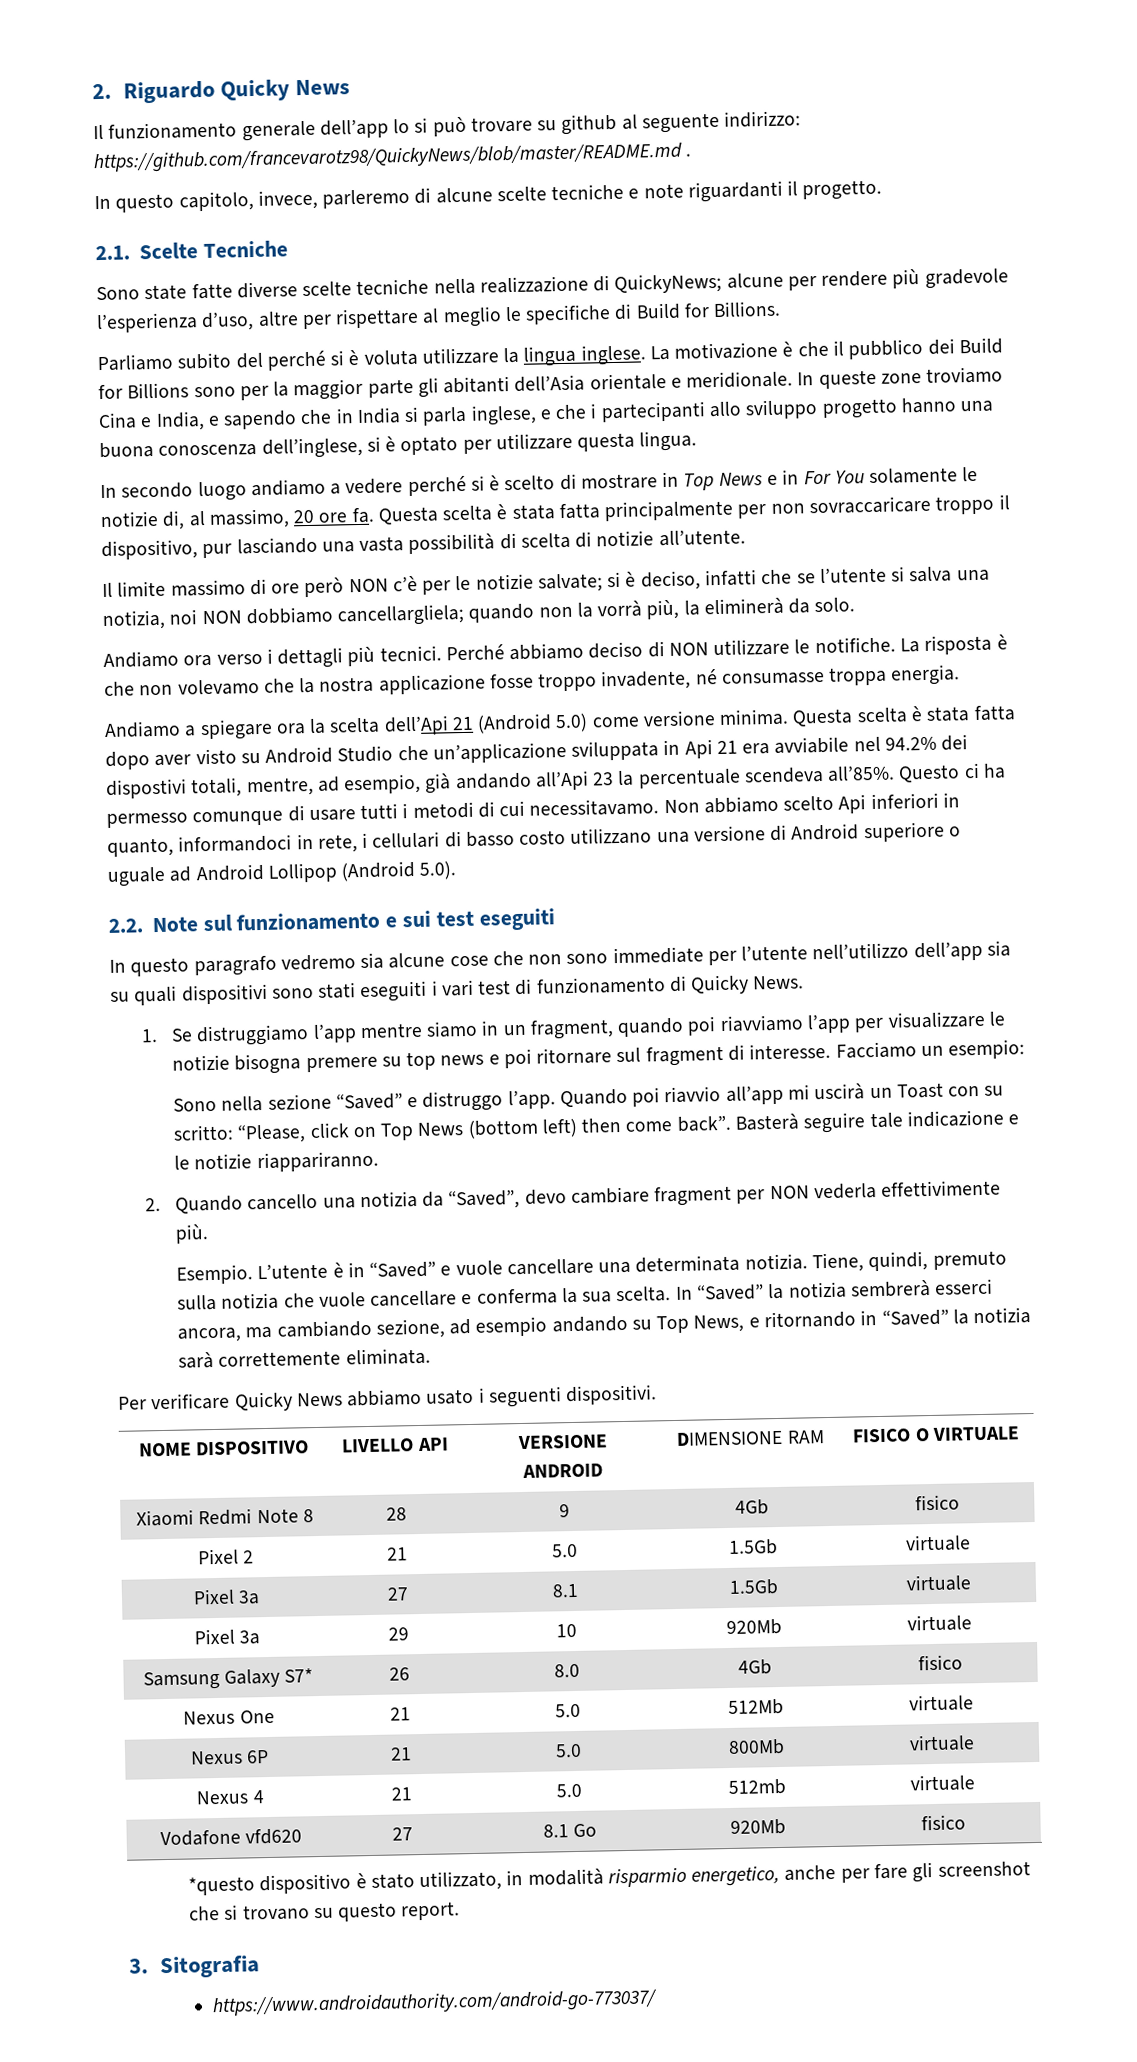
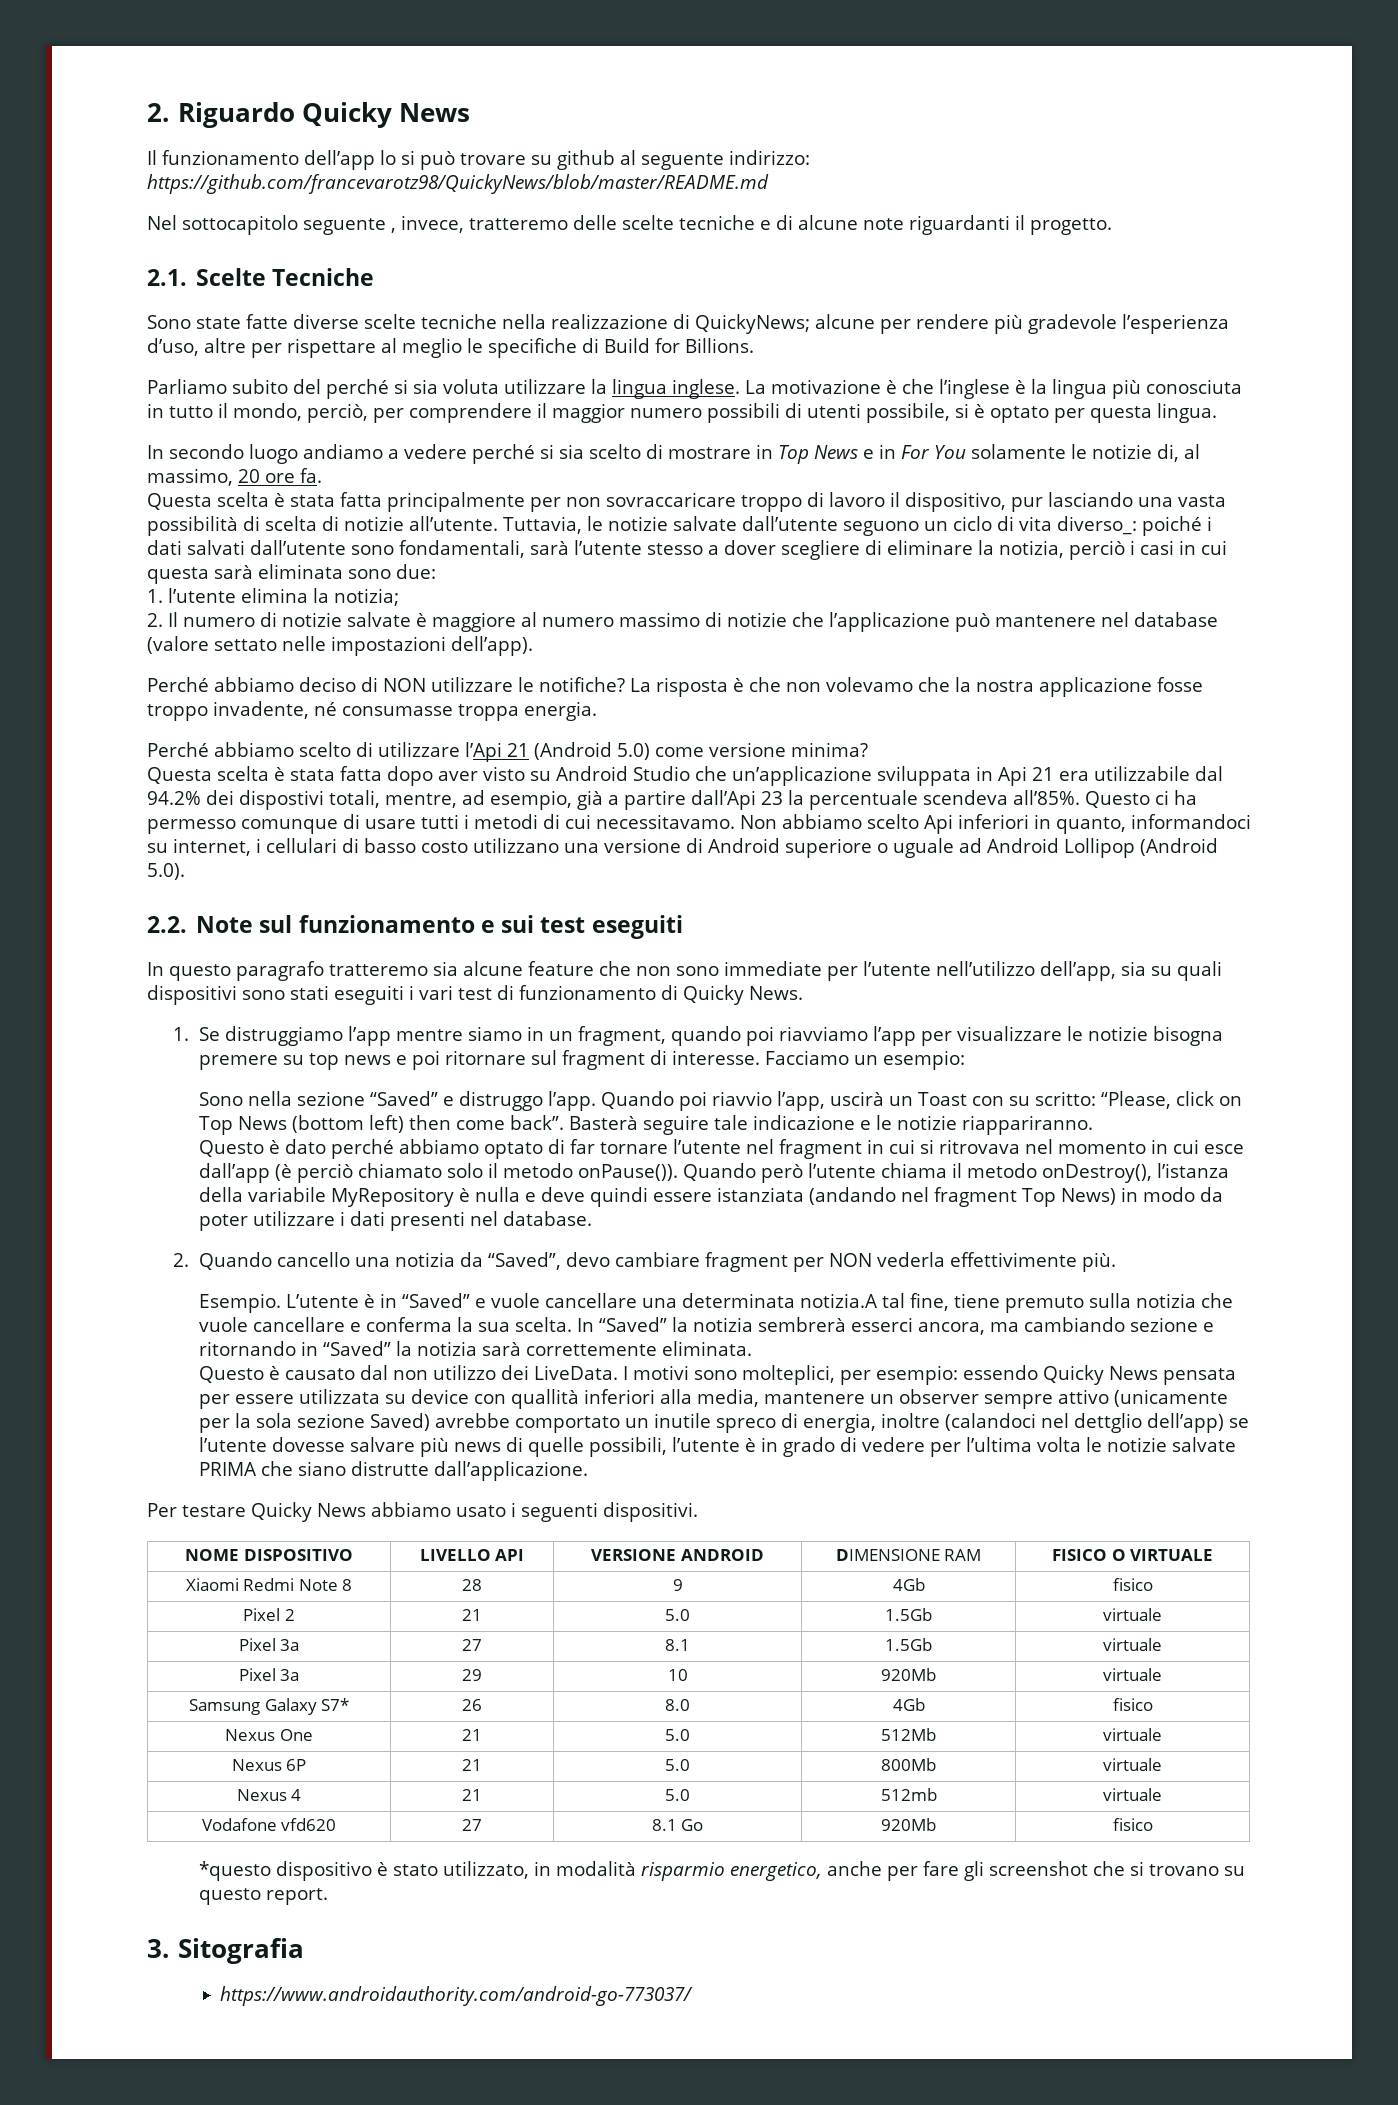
- Il funzionamento generale dell’app lo si può trovare su github al seguente indirizzo: https://github.com/francevarotz98/QuickyNews/blob/master/README.md .
- In questo capitolo, invece, parleremo di alcune scelte tecniche e note riguardanti il progetto.
+ Il funzionamento dell’app lo si può trovare su github al seguente indirizzo: https://github.com/francevarotz98/QuickyNews/blob/master/README.md
+ Nel sottocapitolo seguente , invece, tratteremo delle scelte tecniche e di alcune note riguardanti il progetto.
- Parliamo subito del perché si è voluta utilizzare la lingua inglese.
+ Parliamo subito del perché si sia voluta utilizzare la lingua inglese.
- La motivazione è che il pubblico dei Build for Billions sono per la maggior parte gli abitanti dell’Asia orientale e meridionale. In queste zone troviamo Cina e India, e sapendo che in India si parla inglese, e che i partecipanti allo sviluppo progetto hanno una buona conoscenza dell’inglese, si è optato per utilizzare questa lingua.
+ La motivazione è che l’inglese è la lingua più conosciuta in tutto il mondo, perciò, per comprendere il maggior numero possibili di utenti possibile, si è optato per questa lingua.
- In secondo luogo andiamo a vedere perché si è scelto di mostrare in Top News e in For You solamente le notizie di, al massimo, 20 ore fa. Questa scelta è stata fatta principalmente per non sovraccaricare troppo il dispositivo, pur lasciando una vasta possibilità di scelta di notizie all’utente.
- Il limite massimo di ore però NON c’è per le notizie salvate; si è deciso, infatti che se l’utente si salva una notizia, noi NON dobbiamo cancellargliela; quando non la vorrà più, la eliminerà da solo.
- Andiamo ora verso i dettagli più tecnici. Perché abbiamo deciso di NON utilizzare le notifiche.
+ In secondo luogo andiamo a vedere perché si sia scelto di mostrare in Top News e in For You solamente le notizie di, al massimo, 20 ore fa.
+ Questa scelta è stata fatta principalmente per non sovraccaricare troppo di lavoro il dispositivo, pur lasciando una vasta possibilità di scelta di notizie all’utente. Tuttavia, le notizie salvate dall’utente seguono un ciclo di vita diverso_: poiché i dati salvati dall’utente sono fondamentali, sarà l’utente stesso a dover scegliere di eliminare la notizia, perciò i casi in cui questa sarà eliminata sono due:
+ 1. l’utente elimina la notizia;
+ 2. Il numero di notizie salvate è maggiore al numero massimo di notizie che l’applicazione può mantenere nel database (valore settato nelle impostazioni dell’app).
+ Perché abbiamo deciso di NON utilizzare le notifiche?
- Andiamo a spiegare ora la scelta dell’Api 21 (Android 5.0) come versione minima. Questa scelta è stata fatta dopo aver visto su Android Studio che un’applicazione sviluppata in Api 21 era avviabile nel 94.2% dei dispostivi totali, mentre, ad esempio, già andando all’Api 23 la percentuale scendeva all’85%.
+ Perché abbiamo scelto di utilizzare l’Api 21 (Android 5.0) come versione minima?
+ Questa scelta è stata fatta dopo aver visto su Android Studio che un’applicazione sviluppata in Api 21 era utilizzabile dal 94.2% dei dispostivi totali, mentre, ad esempio, già a partire dall’Api 23 la percentuale scendeva all’85%.
- Non abbiamo scelto Api inferiori in quanto, informandoci in rete, i cellulari di basso costo utilizzano una versione di Android superiore o uguale ad Android Lollipop (Android 5.0).
+ Non abbiamo scelto Api inferiori in quanto, informandoci su internet, i cellulari di basso costo utilizzano una versione di Android superiore o uguale ad Android Lollipop (Android 5.0).
- In questo paragrafo vedremo sia alcune cose che non sono immediate per l’utente nell’utilizzo dell’app sia su quali dispositivi sono stati eseguiti i vari test di funzionamento di Quicky News.
+ In questo paragrafo tratteremo sia alcune feature che non sono immediate per l’utente nell’utilizzo dell’app, sia su quali dispositivi sono stati eseguiti i vari test di funzionamento di Quicky News.
- Quando poi riavvio all’app mi uscirà un Toast con su scritto: “Please, click on Top News (bottom left) then come back”.
+ Quando poi riavvio l’app, uscirà un Toast con su scritto: “Please, click on Top News (bottom left) then come back”.
+ Questo è dato perché abbiamo optato di far tornare l’utente nel fragment in cui si ritrovava nel momento in cui esce dall’app (è perciò chiamato solo il metodo onPause()). Quando però l’utente chiama il metodo onDestroy(), l’istanza della variabile MyRepository è nulla e deve quindi essere istanziata (andando nel fragment Top News) in modo da poter utilizzare i dati presenti nel database.
- L’utente è in “Saved” e vuole cancellare una determinata notizia. Tiene, quindi, premuto sulla notizia che vuole cancellare e conferma la sua scelta.
+ L’utente è in “Saved” e vuole cancellare una determinata notizia.A tal fine, tiene premuto sulla notizia che vuole cancellare e conferma la sua scelta.
- In “Saved” la notizia sembrerà esserci ancora, ma cambiando sezione, ad esempio andando su Top News, e ritornando in “Saved” la notizia sarà correttemente eliminata.
+ In “Saved” la notizia sembrerà esserci ancora, ma cambiando sezione e ritornando in “Saved” la notizia sarà correttemente eliminata.
+ Questo è causato dal non utilizzo dei LiveData. I motivi sono molteplici, per esempio: essendo Quicky News pensata per essere utilizzata su device con quallità inferiori alla media, mantenere un observer sempre attivo (unicamente per la sola sezione Saved) avrebbe comportato un inutile spreco di energia, inoltre (calandoci nel dettglio dell’app) se l’utente dovesse salvare più news di quelle possibili, l’utente è in grado di vedere per l’ultima volta le notizie salvate PRIMA che siano distrutte dall’applicazione.
- Per verificare Quicky News abbiamo usato i seguenti dispositivi.
+ Per testare Quicky News abbiamo usato i seguenti dispositivi.

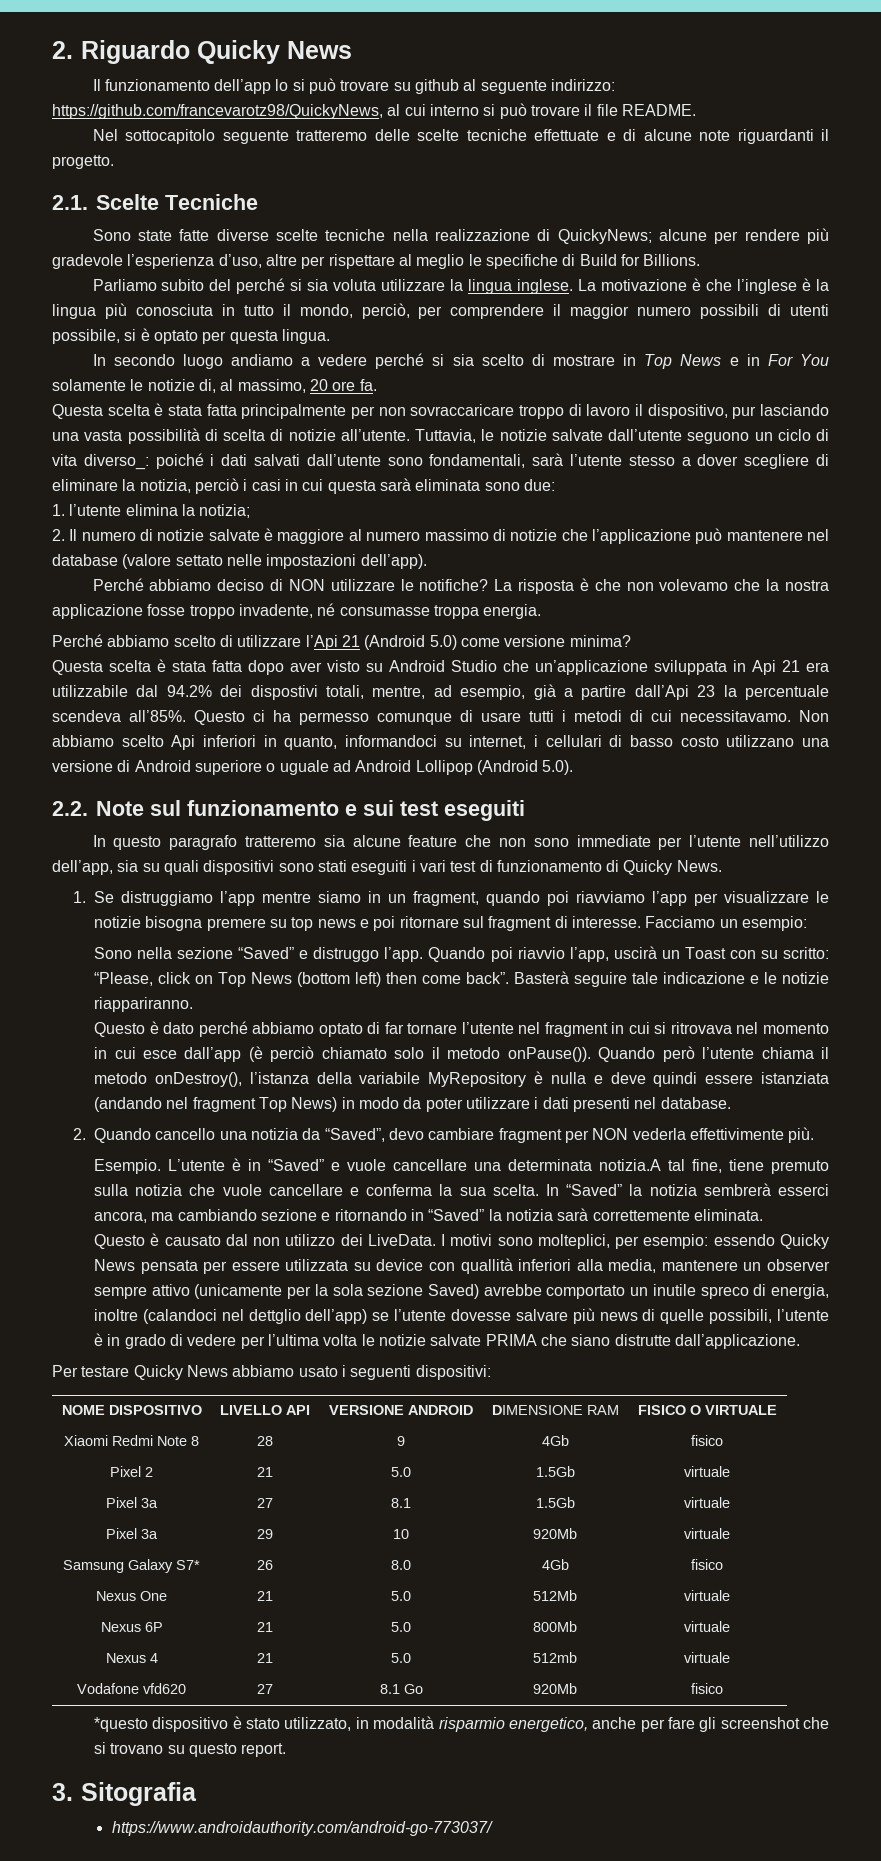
- Il funzionamento dell’app lo si può trovare su github al seguente indirizzo: https://github.com/francevarotz98/QuickyNews/blob/master/README.md
+ Il funzionamento dell’app lo si può trovare su github al seguente indirizzo: https://github.com/francevarotz98/QuickyNews, al cui interno si può trovare il file README.
- Nel sottocapitolo seguente , invece, tratteremo delle scelte tecniche e di alcune note riguardanti il progetto.
+ Nel sottocapitolo seguente tratteremo delle scelte tecniche effettuate e di alcune note riguardanti il progetto.
- Per testare Quicky News abbiamo usato i seguenti dispositivi.
+ Per testare Quicky News abbiamo usato i seguenti dispositivi:

